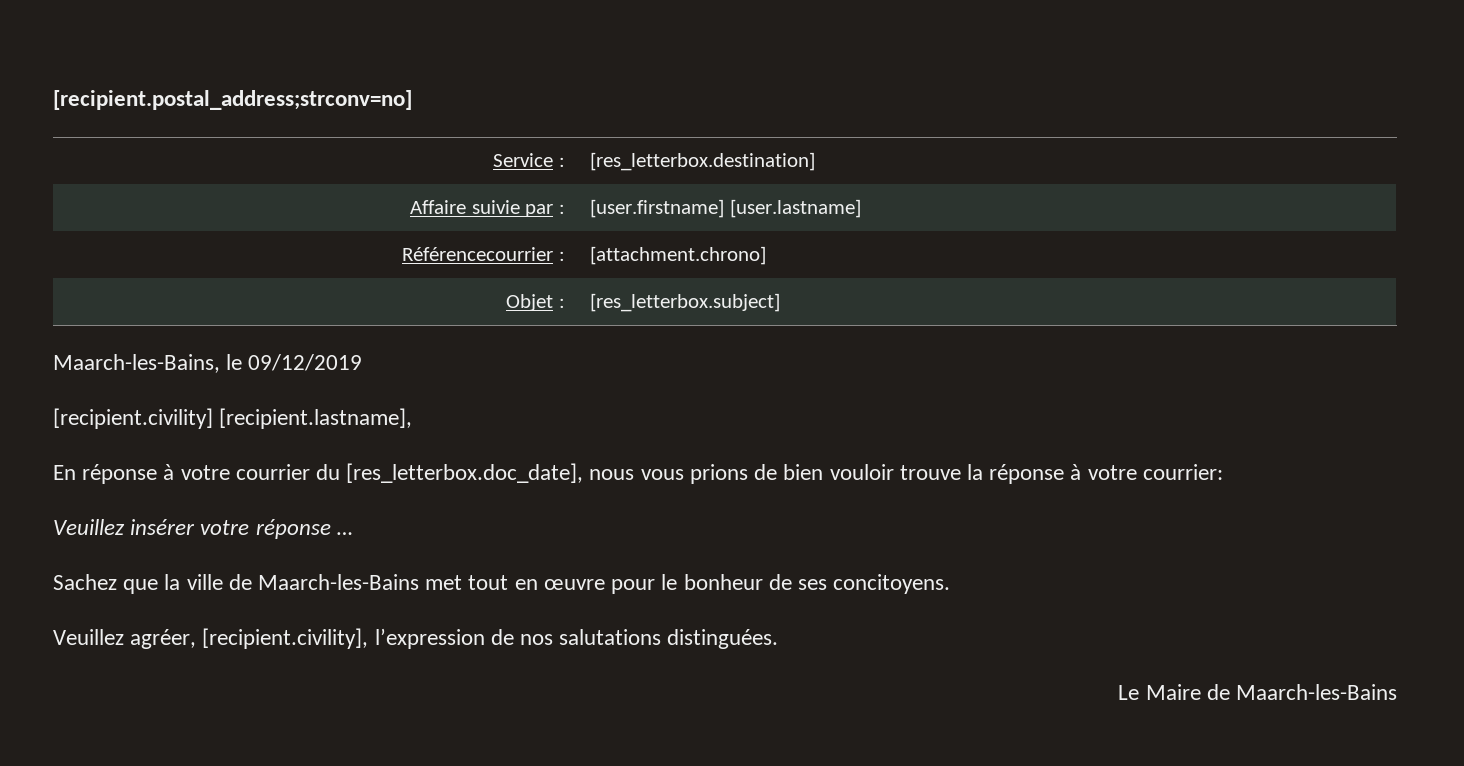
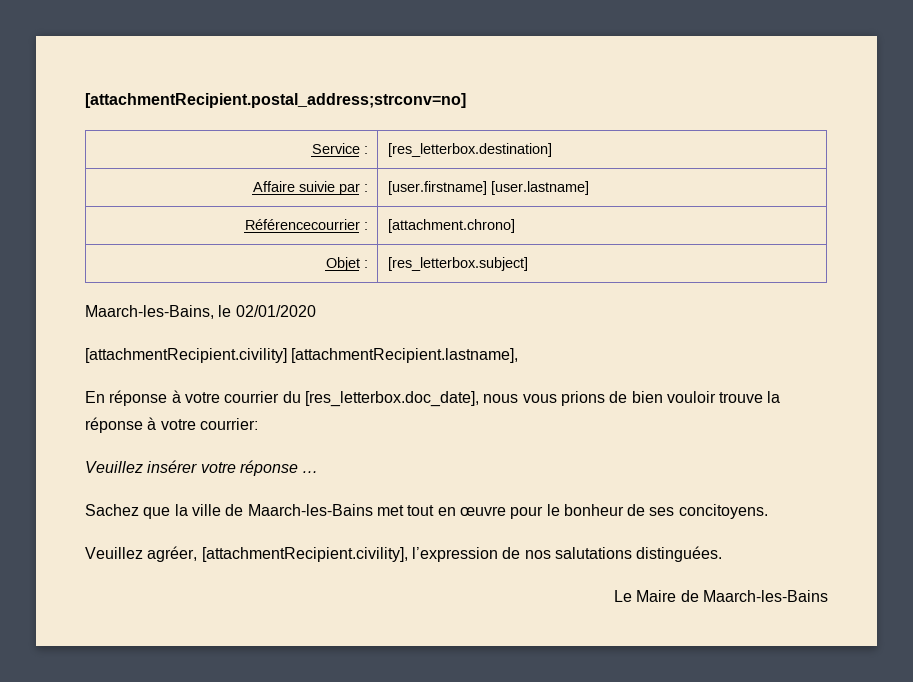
- [recipient.postal_address;strconv=no]
+ [attachmentRecipient.postal_address;strconv=no]
- Maarch-les-Bains, le 09/12/2019
- [recipient.civility] [recipient.lastname],
+ Maarch-les-Bains, le 02/01/2020
+ [attachmentRecipient.civility] [attachmentRecipient.lastname],
- Veuillez agréer, [recipient.civility], l’expression de nos salutations distinguées.
+ Veuillez agréer, [attachmentRecipient.civility], l’expression de nos salutations distinguées.

